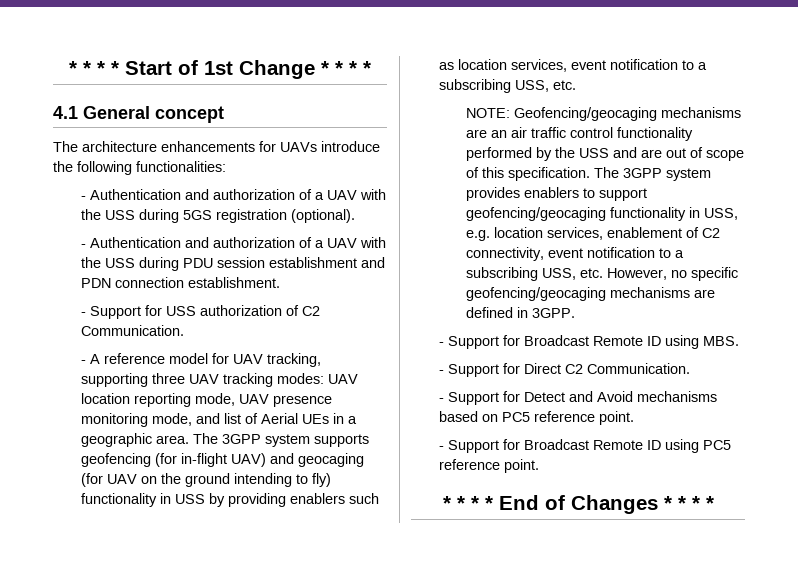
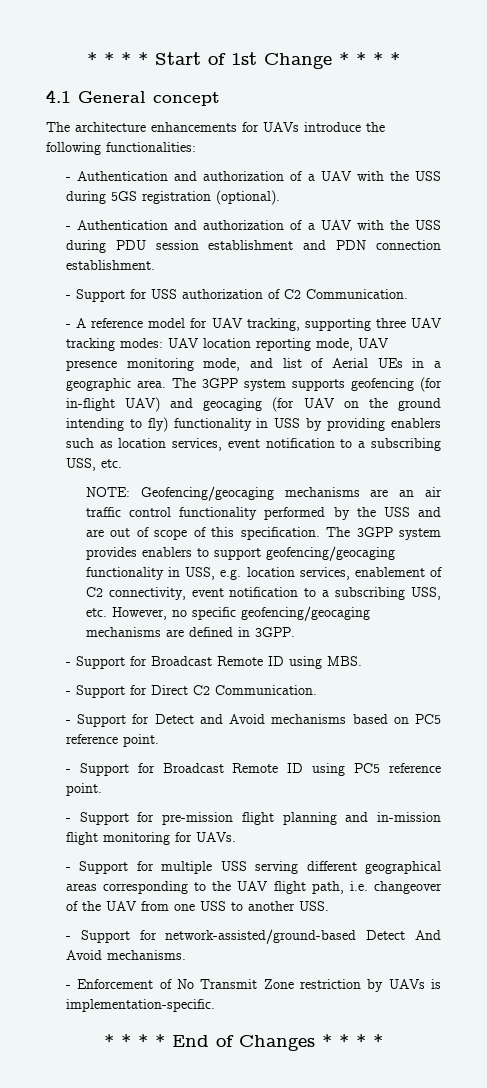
+ - Support for pre-mission flight planning and in-mission flight monitoring for UAVs.
+ - Support for multiple USS serving different geographical areas corresponding to the UAV flight path, i.e. changeover of the UAV from one USS to another USS.
+ - Support for network-assisted/ground-based Detect And Avoid mechanisms.
+ - Enforcement of No Transmit Zone restriction by UAVs is implementation-specific.

